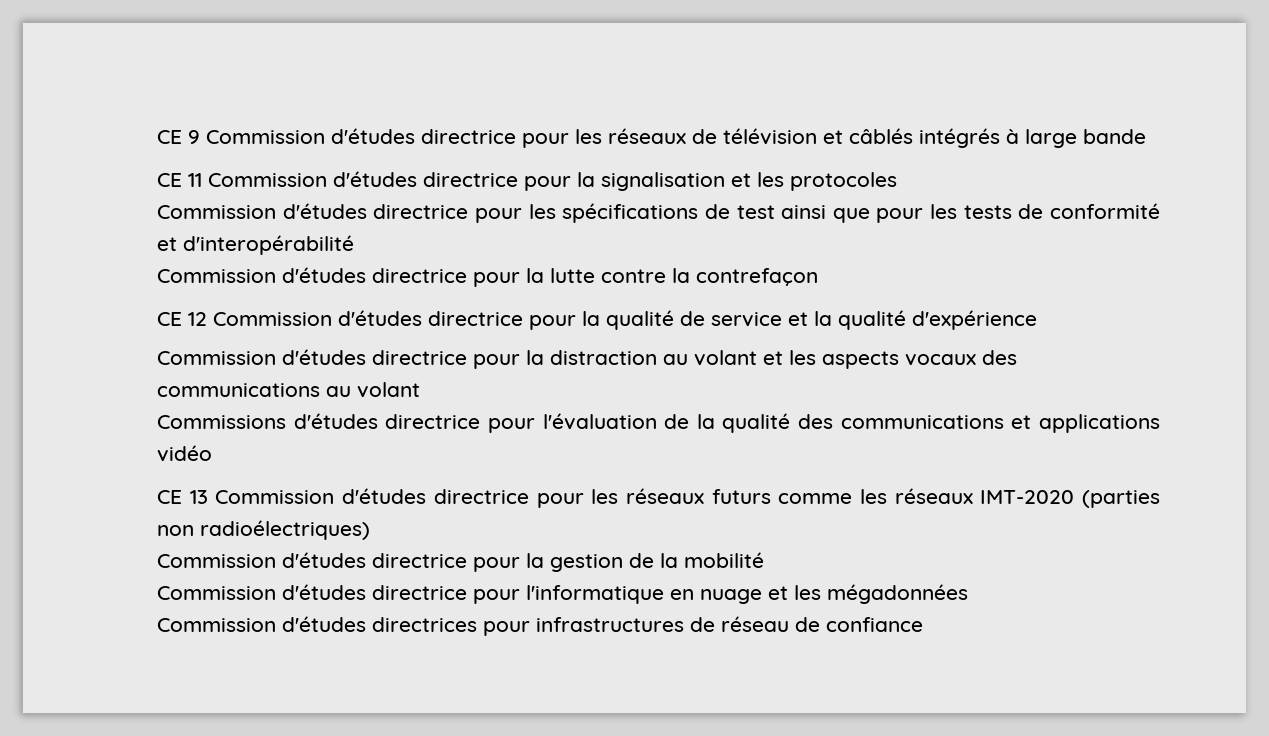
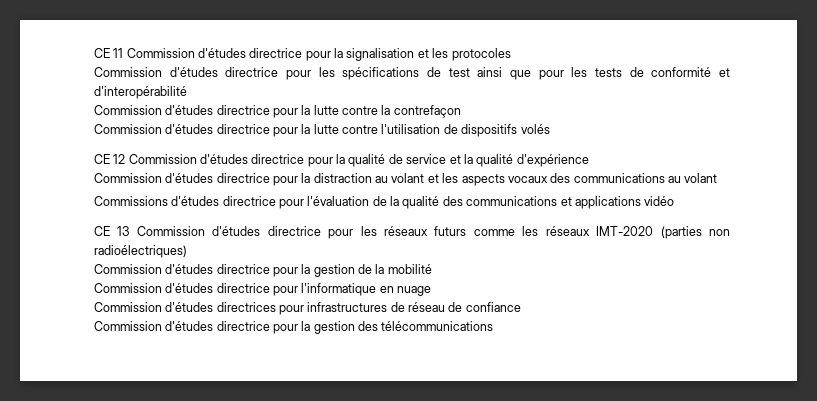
- CE 9 Commission d'études directrice pour les réseaux de télévision et câblés intégrés à large bande
+ Commission d'études directrice pour la lutte contre l'utilisation de dispositifs volés
- Commission d'études directrice pour l'informatique en nuage et les mégadonnées
+ Commission d'études directrice pour l'informatique en nuage
+ Commission d'études directrice pour la gestion des télécommunications

